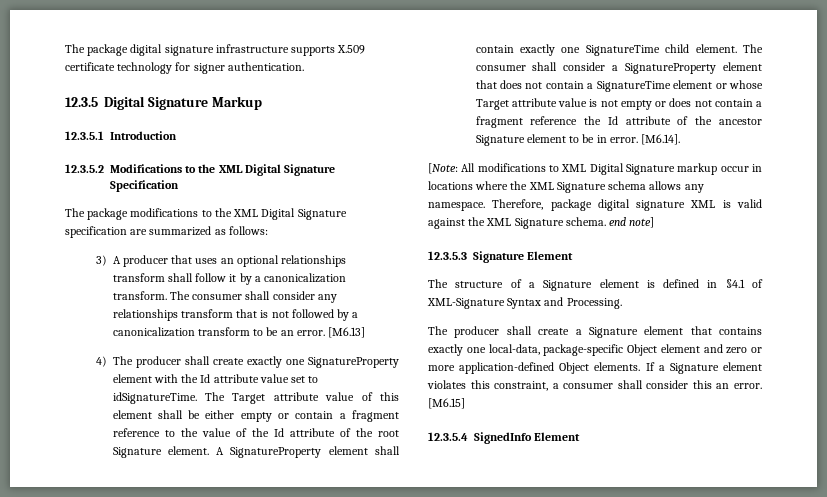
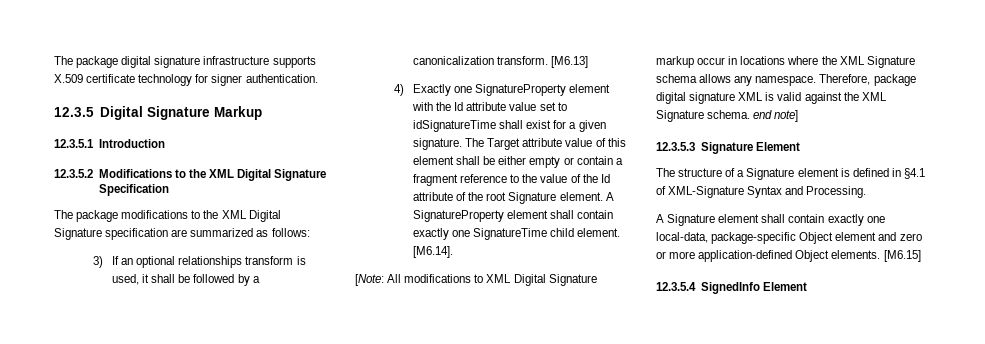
- 3) A producer that uses an optional relationships transform shall follow it by a canonicalization transform. The consumer shall consider any relationships transform that is not followed by a canonicalization transform to be an error. [M6.13]
- 4) The producer shall create exactly one SignatureProperty element with the Id attribute value set to idSignatureTime.
+ 3) If an optional relationships transform is used, it shall be followed by a canonicalization transform. [M6.13]
+ 4) Exactly one SignatureProperty element with the Id attribute value set to idSignatureTime shall exist for a given signature.
- The consumer shall consider a SignatureProperty element that does not contain a SignatureTime element or whose Target attribute value is not empty or does not contain a fragment reference the Id attribute of the ancestor Signature element to be in error.
- The producer shall create a Signature element that contains exactly one local-data, package-specific Object element and zero or more application-defined Object elements.
+ A Signature element shall contain exactly one local-data, package-specific Object element and zero or more application-defined Object elements.
- If a Signature element violates this constraint, a consumer shall consider this an error.

